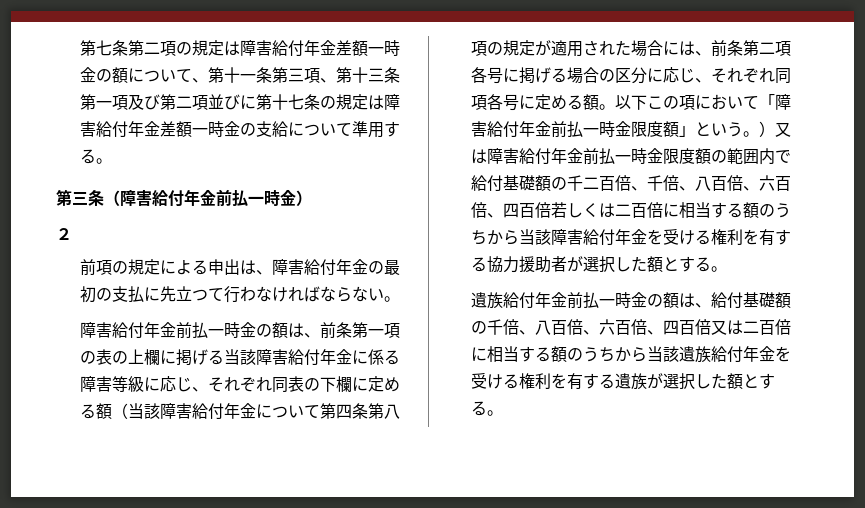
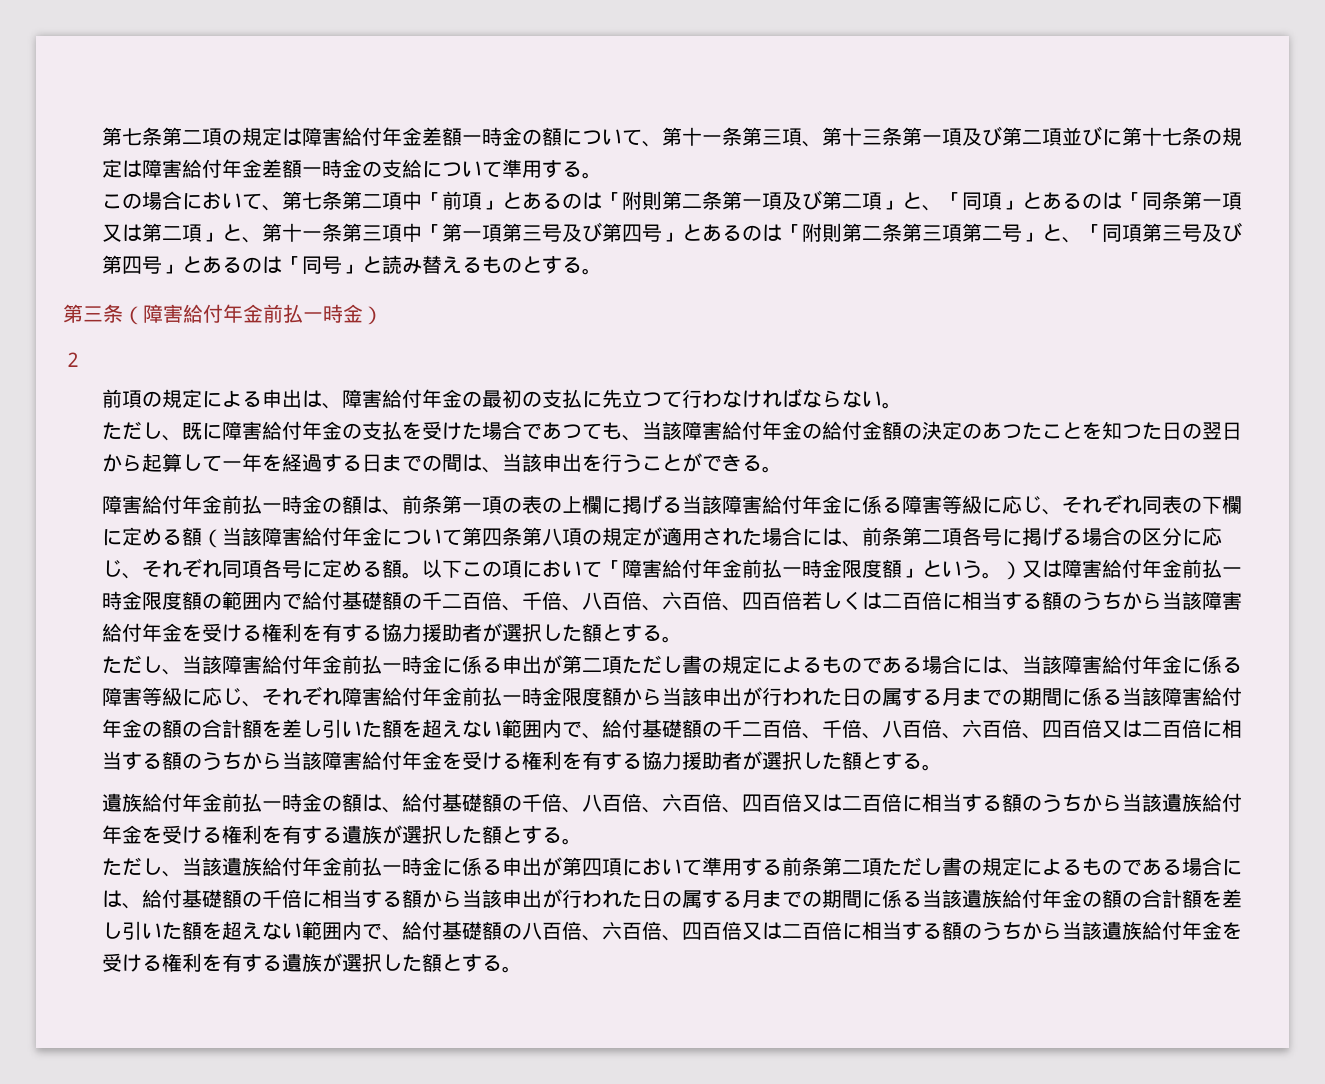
+ この場合において、第七条第二項中「前項」とあるのは「附則第二条第一項及び第二項」と、「同項」とあるのは「同条第一項又は第二項」と、第十一条第三項中「第一項第三号及び第四号」とあるのは「附則第二条第三項第二号」と、「同項第三号及び第四号」とあるのは「同号」と読み替えるものとする。
+ ただし、既に障害給付年金の支払を受けた場合であつても、当該障害給付年金の給付金額の決定のあつたことを知つた日の翌日から起算して一年を経過する日までの間は、当該申出を行うことができる。
+ ただし、当該障害給付年金前払一時金に係る申出が第二項ただし書の規定によるものである場合には、当該障害給付年金に係る障害等級に応じ、それぞれ障害給付年金前払一時金限度額から当該申出が行われた日の属する月までの期間に係る当該障害給付年金の額の合計額を差し引いた額を超えない範囲内で、給付基礎額の千二百倍、千倍、八百倍、六百倍、四百倍又は二百倍に相当する額のうちから当該障害給付年金を受ける権利を有する協力援助者が選択した額とする。
+ ただし、当該遺族給付年金前払一時金に係る申出が第四項において準用する前条第二項ただし書の規定によるものである場合には、給付基礎額の千倍に相当する額から当該申出が行われた日の属する月までの期間に係る当該遺族給付年金の額の合計額を差し引いた額を超えない範囲内で、給付基礎額の八百倍、六百倍、四百倍又は二百倍に相当する額のうちから当該遺族給付年金を受ける権利を有する遺族が選択した額とする。

